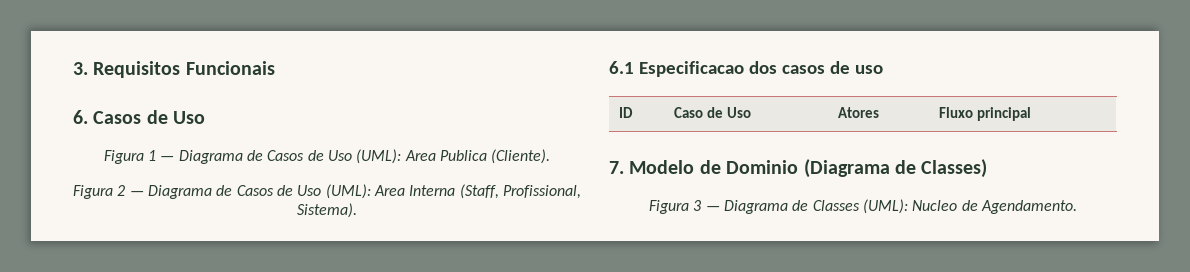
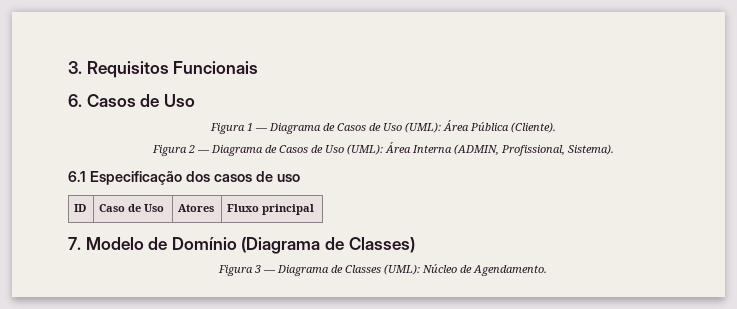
- Figura 1 — Diagrama de Casos de Uso (UML): Area Publica (Cliente).
+ Figura 1 — Diagrama de Casos de Uso (UML): Área Pública (Cliente).
- Figura 2 — Diagrama de Casos de Uso (UML): Area Interna (Staff, Profissional, Sistema).
+ Figura 2 — Diagrama de Casos de Uso (UML): Área Interna (ADMIN, Profissional, Sistema).
- 6.1 Especificacao dos casos de uso
+ 6.1 Especificação dos casos de uso
- 7. Modelo de Dominio (Diagrama de Classes)
+ 7. Modelo de Domínio (Diagrama de Classes)
- Figura 3 — Diagrama de Classes (UML): Nucleo de Agendamento.
+ Figura 3 — Diagrama de Classes (UML): Núcleo de Agendamento.

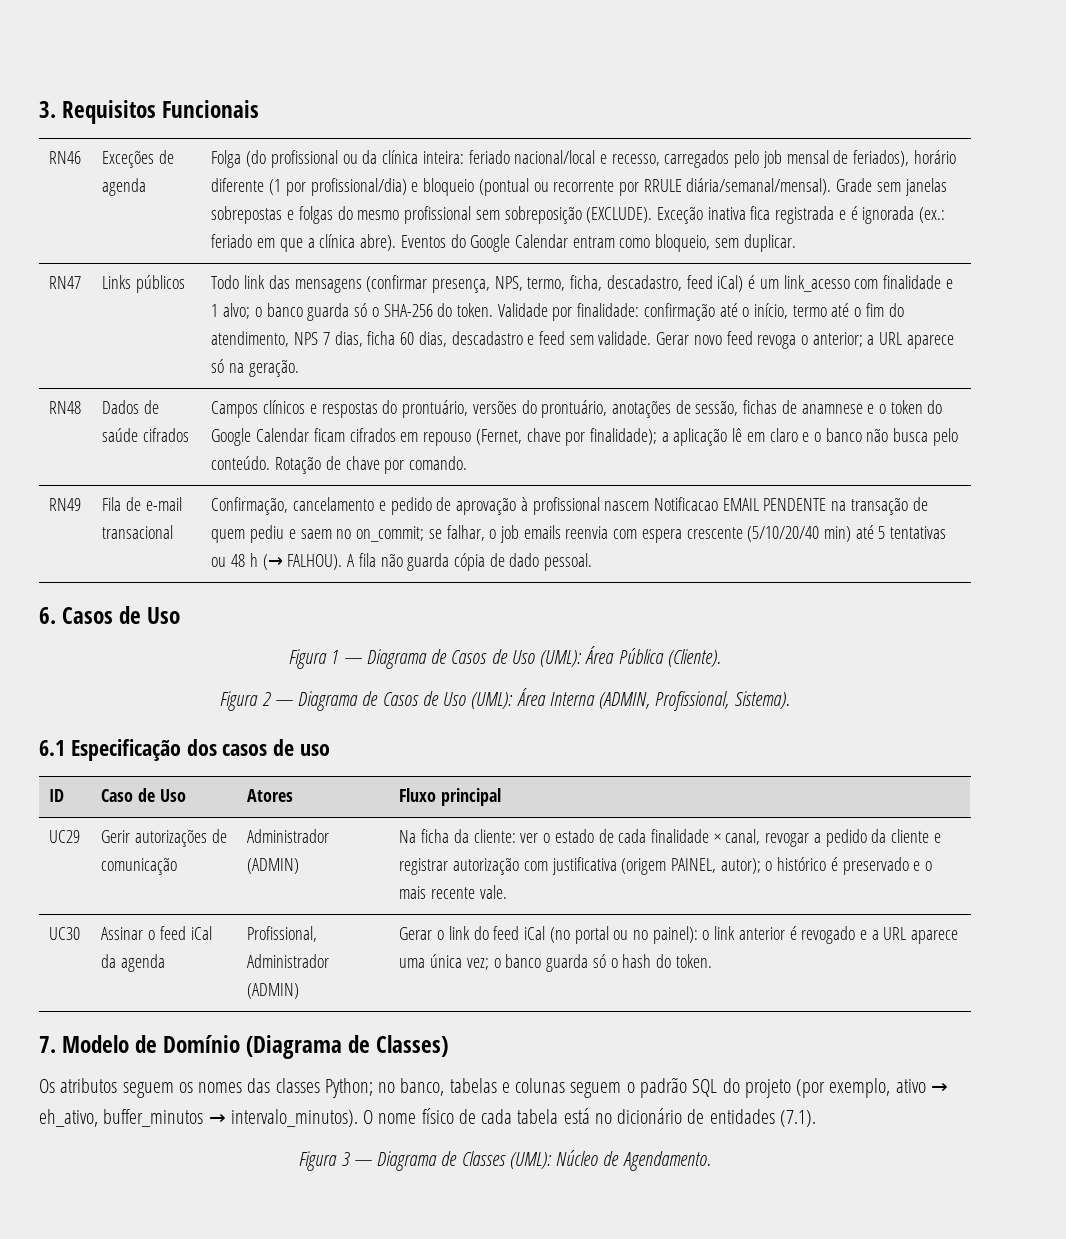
+ RN46 | Exceções de agenda | Folga (do profissional ou da clínica inteira: feriado nacional/local e recesso, carregados pelo job mensal de feriados), horário diferente (1 por profissional/dia) e bloqueio (pontual ou recorrente por RRULE diária/semanal/mensal). Grade sem janelas sobrepostas e folgas do mesmo profissional sem sobreposição (EXCLUDE). Exceção inativa fica registrada e é ignorada (ex.: feriado em que a clínica abre). Eventos do Google Calendar entram como bloqueio, sem duplicar.
+ RN47 | Links públicos | Todo link das mensagens (confirmar presença, NPS, termo, ficha, descadastro, feed iCal) é um link_acesso com finalidade e 1 alvo; o banco guarda só o SHA-256 do token. Validade por finalidade: confirmação até o início, termo até o fim do atendimento, NPS 7 dias, ficha 60 dias, descadastro e feed sem validade. Gerar novo feed revoga o anterior; a URL aparece só na geração.
+ RN48 | Dados de saúde cifrados | Campos clínicos e respostas do prontuário, versões do prontuário, anotações de sessão, fichas de anamnese e o token do Google Calendar ficam cifrados em repouso (Fernet, chave por finalidade); a aplicação lê em claro e o banco não busca pelo conteúdo. Rotação de chave por comando.
+ RN49 | Fila de e-mail transacional | Confirmação, cancelamento e pedido de aprovação à profissional nascem Notificacao EMAIL PENDENTE na transação de quem pediu e saem no on_commit; se falhar, o job emails reenvia com espera crescente (5/10/20/40 min) até 5 tentativas ou 48 h (→ FALHOU). A fila não guarda cópia de dado pessoal.
+ UC29 | Gerir autorizações de comunicação | Administrador (ADMIN) | Na ficha da cliente: ver o estado de cada finalidade × canal, revogar a pedido da cliente e registrar autorização com justificativa (origem PAINEL, autor); o histórico é preservado e o mais recente vale.
+ UC30 | Assinar o feed iCal da agenda | Profissional, Administrador (ADMIN) | Gerar o link do feed iCal (no portal ou no painel): o link anterior é revogado e a URL aparece uma única vez; o banco guarda só o hash do token.
+ Os atributos seguem os nomes das classes Python; no banco, tabelas e colunas seguem o padrão SQL do projeto (por exemplo, ativo → eh_ativo, buffer_minutos → intervalo_minutos). O nome físico de cada tabela está no dicionário de entidades (7.1).

